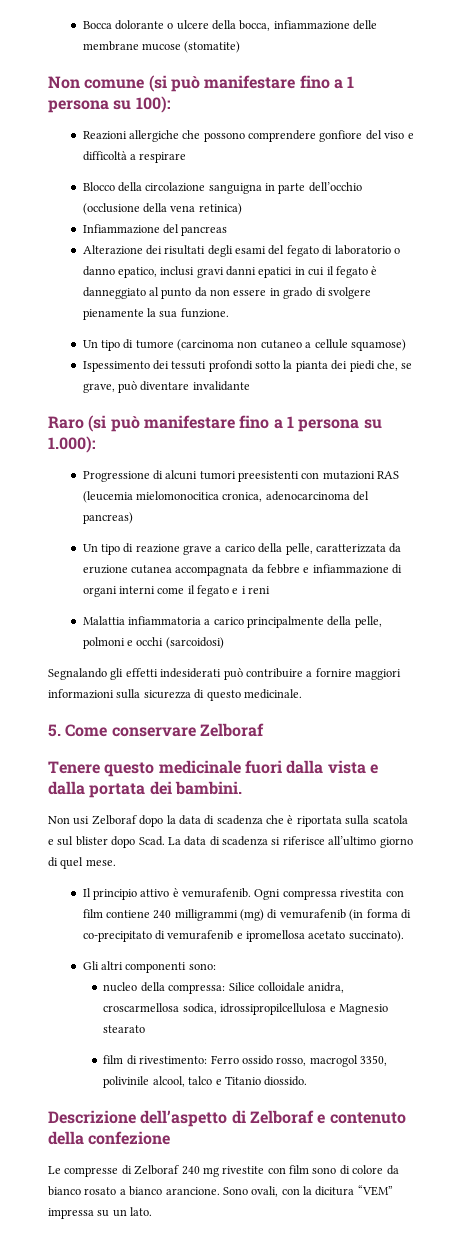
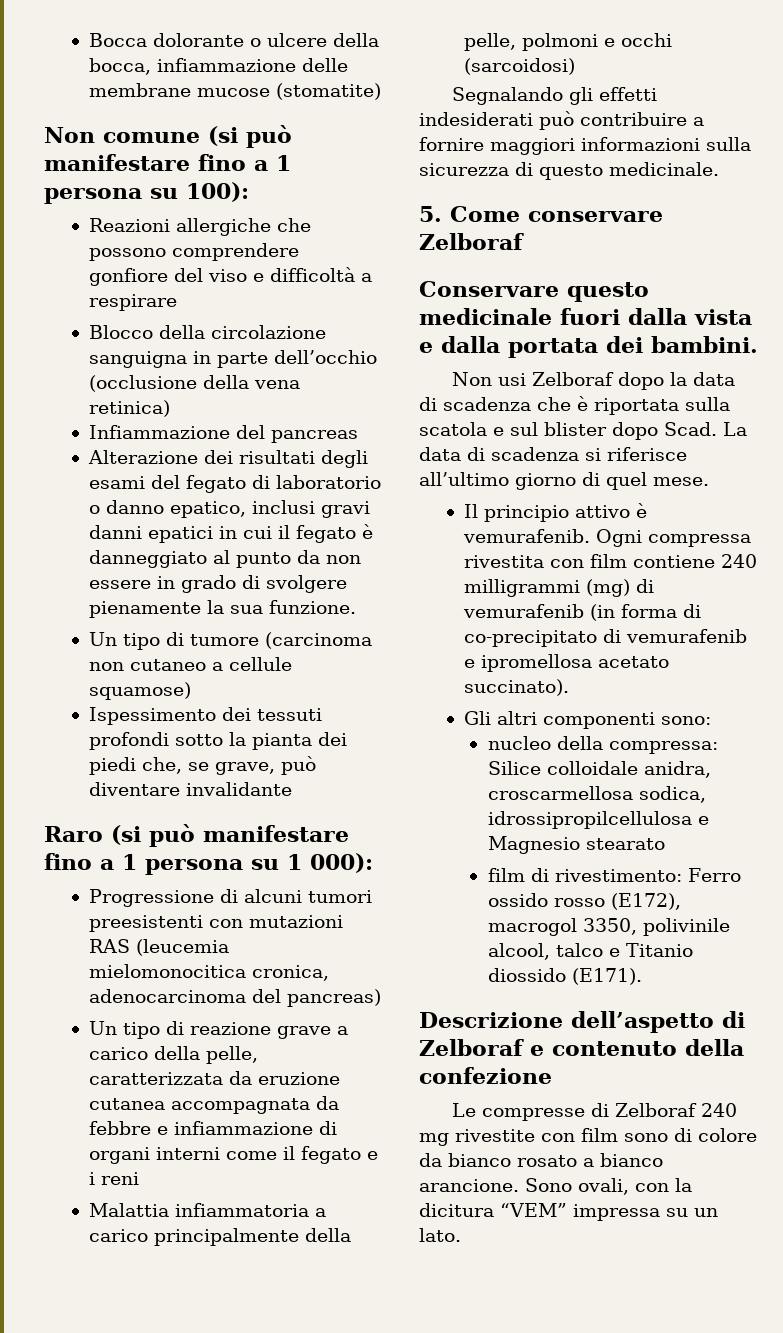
- Raro (si può manifestare fino a 1 persona su 1.000):
+ Raro (si può manifestare fino a 1 persona su 1 000):
- Tenere questo medicinale fuori dalla vista e dalla portata dei bambini.
+ Conservare questo medicinale fuori dalla vista e dalla portata dei bambini.
- film di rivestimento: Ferro ossido rosso, macrogol 3350, polivinile alcool, talco e Titanio diossido.
+ film di rivestimento: Ferro ossido rosso (E172), macrogol 3350, polivinile alcool, talco e Titanio diossido (E171).

